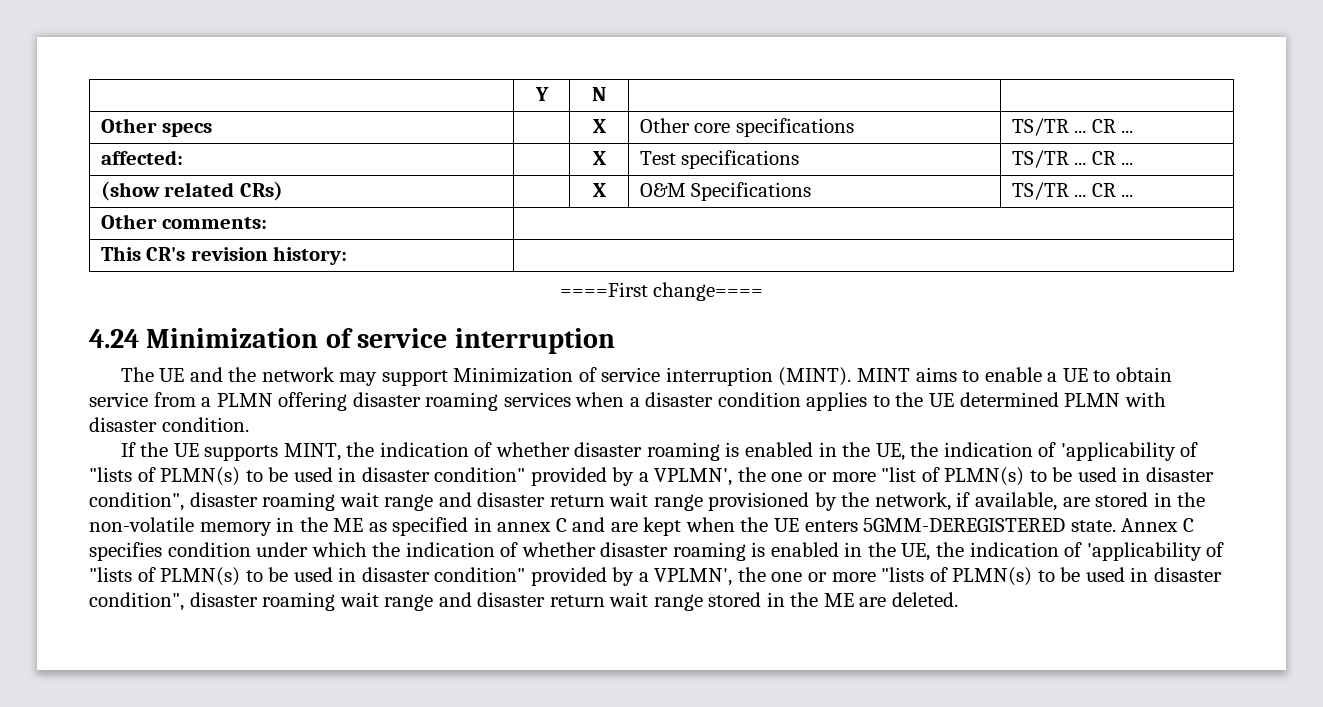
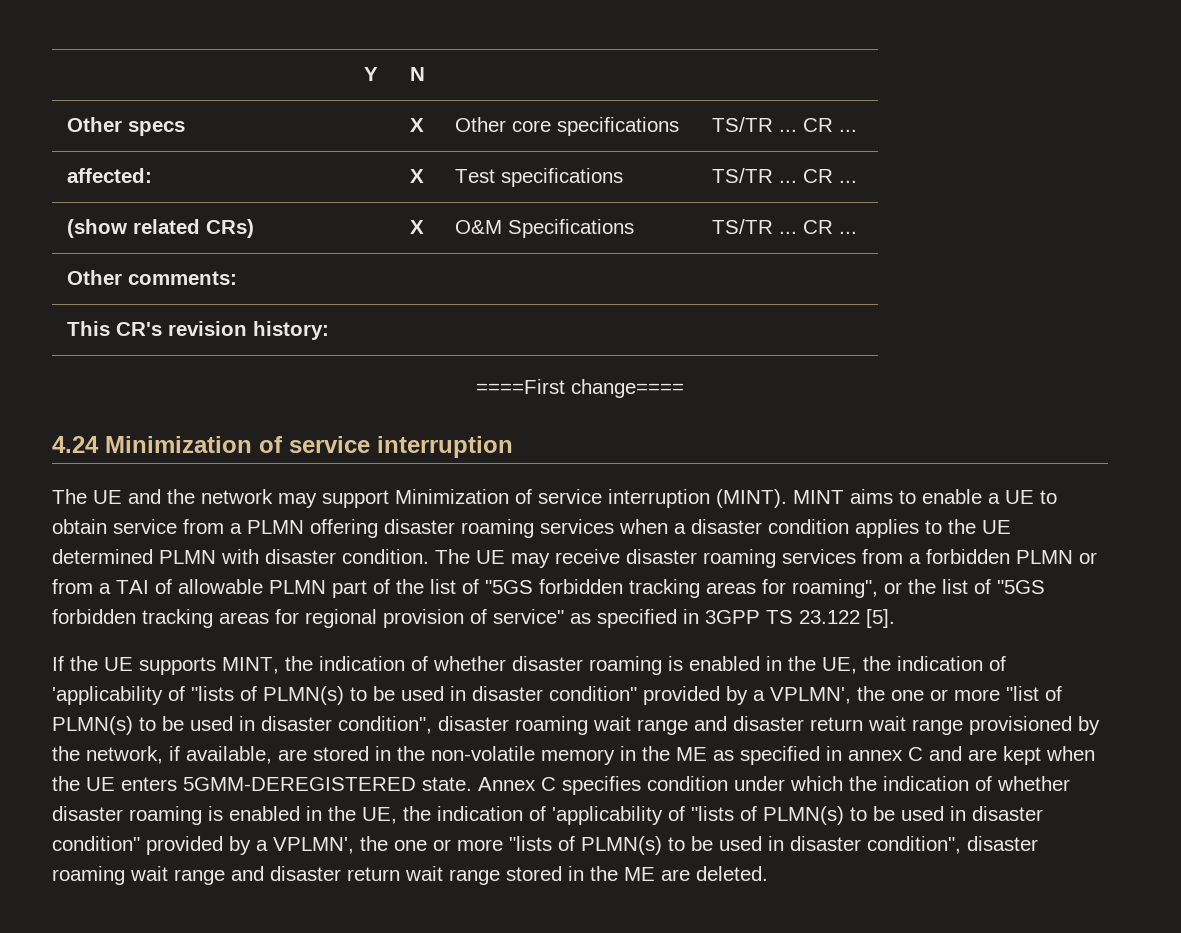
+ The UE may receive disaster roaming services from a forbidden PLMN or from a TAI of allowable PLMN part of the list of "5GS forbidden tracking areas for roaming", or the list of "5GS forbidden tracking areas for regional provision of service" as specified in 3GPP TS 23.122 [5].

